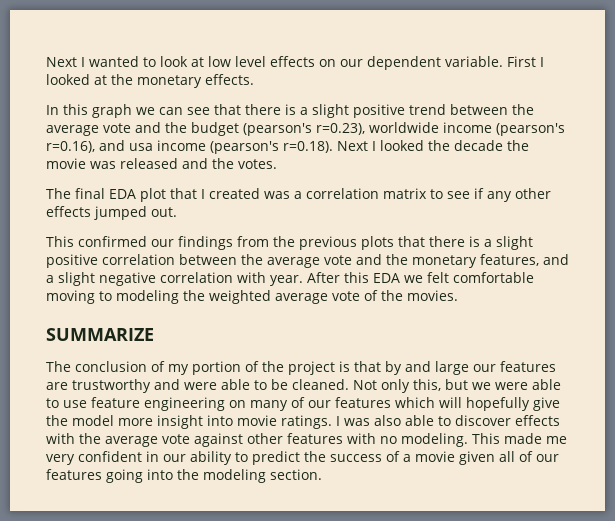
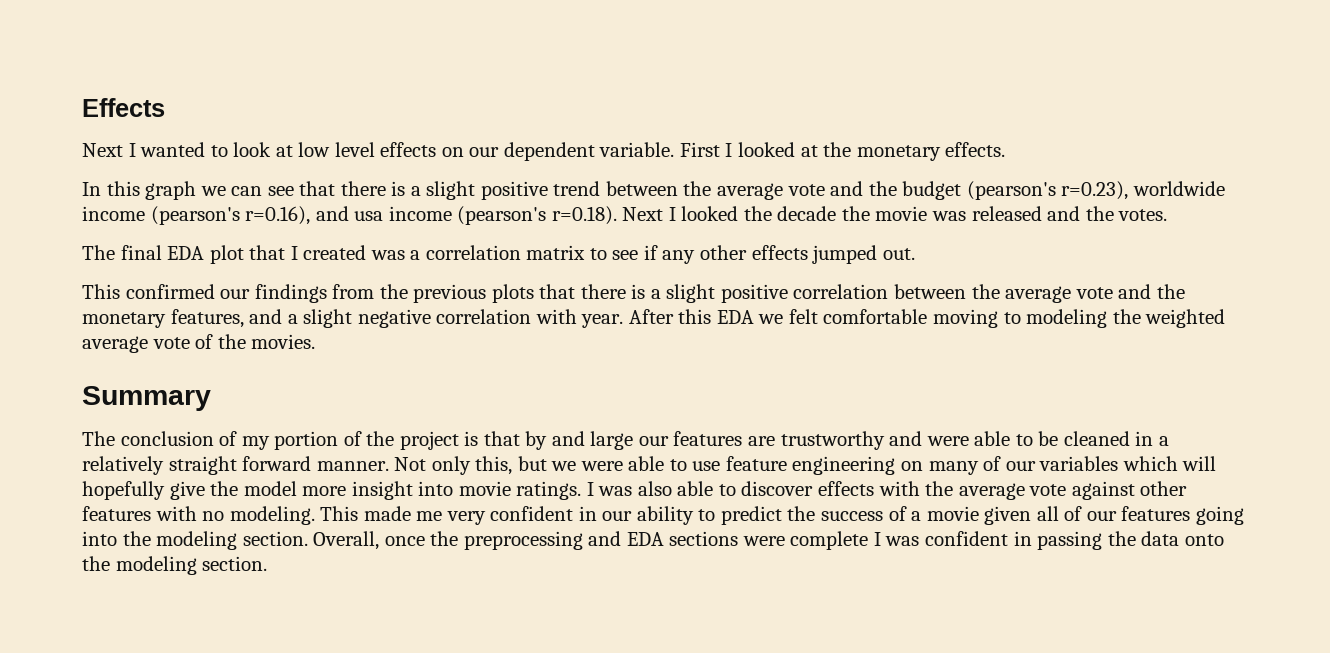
+ Effects
- SUMMARIZE
+ Summary
- The conclusion of my portion of the project is that by and large our features are trustworthy and were able to be cleaned.
+ The conclusion of my portion of the project is that by and large our features are trustworthy and were able to be cleaned in a relatively straight forward manner.
- Not only this, but we were able to use feature engineering on many of our features which will hopefully give the model more insight into movie ratings.
+ Not only this, but we were able to use feature engineering on many of our variables which will hopefully give the model more insight into movie ratings.
+ Overall, once the preprocessing and EDA sections were complete I was confident in passing the data onto the modeling section.

